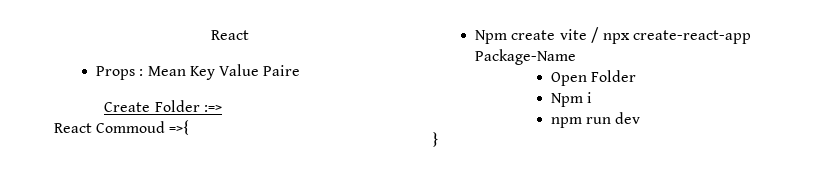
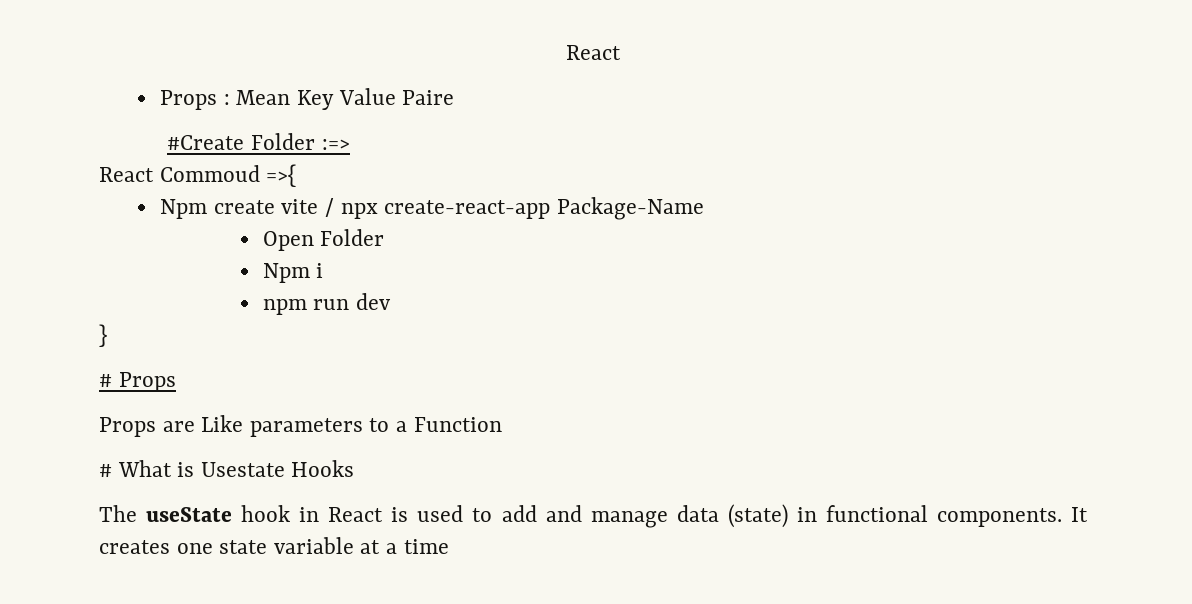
- Create Folder :=>
+ #Create Folder :=>
+ # Props
+ Props are Like parameters to a Function
+ # What is Usestate Hooks
+ The useState hook in React is used to add and manage data (state) in functional components. It creates one state variable at a time

